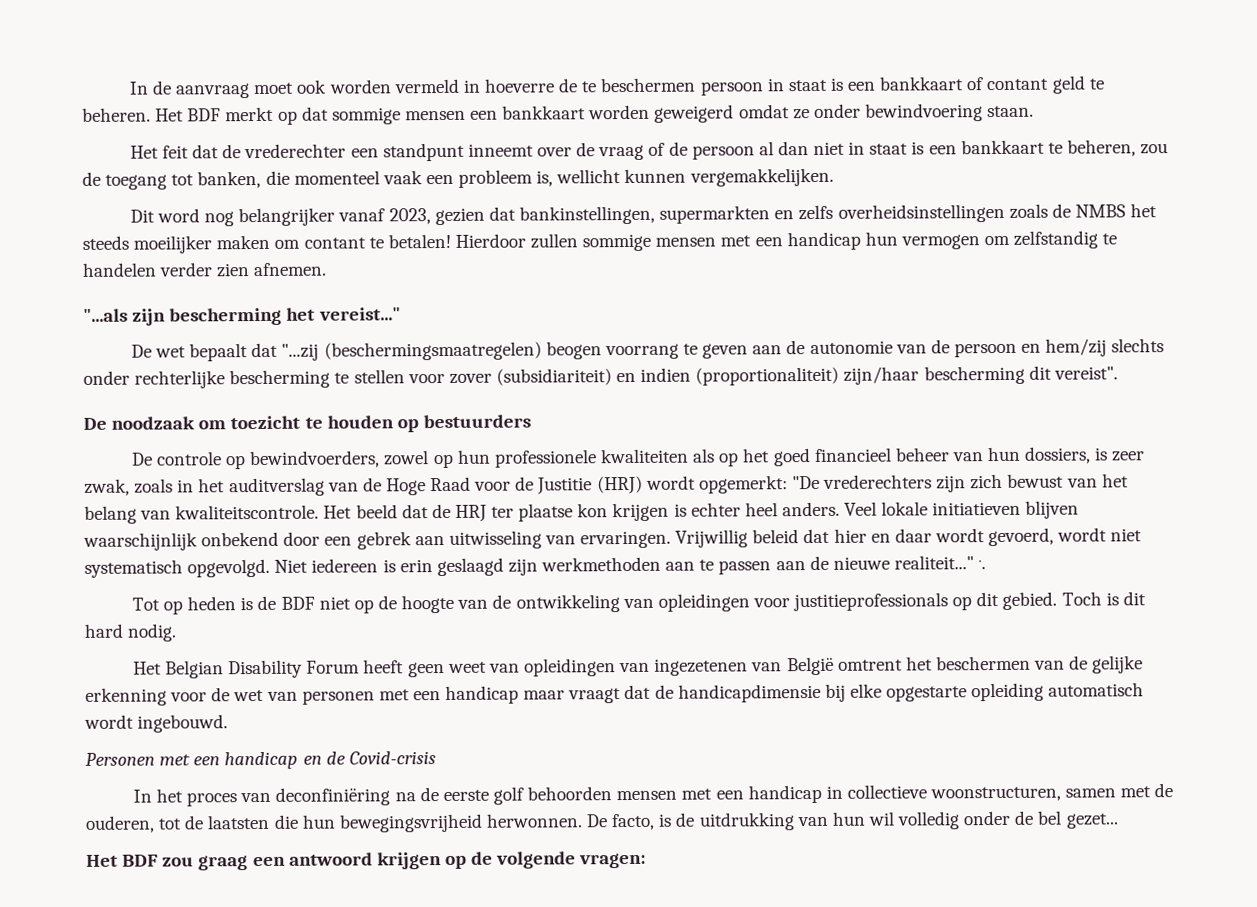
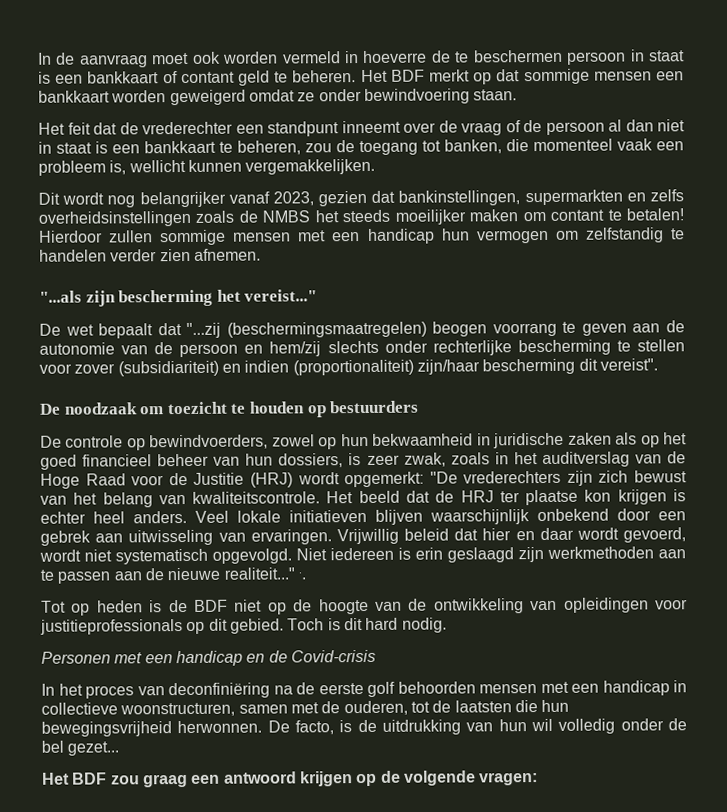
- Dit word nog belangrijker vanaf 2023, gezien dat bankinstellingen, supermarkten en zelfs overheidsinstellingen zoals de NMBS het steeds moeilijker maken om contant te betalen!
+ Dit wordt nog belangrijker vanaf 2023, gezien dat bankinstellingen, supermarkten en zelfs overheidsinstellingen zoals de NMBS het steeds moeilijker maken om contant te betalen!
- De controle op bewindvoerders, zowel op hun professionele kwaliteiten als op het goed financieel beheer van hun dossiers, is zeer zwak, zoals in het auditverslag van de Hoge Raad voor de Justitie (HRJ) wordt opgemerkt: "De vrederechters zijn zich bewust van het belang van kwaliteitscontrole.
+ De controle op bewindvoerders, zowel op hun bekwaamheid in juridische zaken als op het goed financieel beheer van hun dossiers, is zeer zwak, zoals in het auditverslag van de Hoge Raad voor de Justitie (HRJ) wordt opgemerkt: "De vrederechters zijn zich bewust van het belang van kwaliteitscontrole.
- Het Belgian Disability Forum heeft geen weet van opleidingen van ingezetenen van België omtrent het beschermen van de gelijke erkenning voor de wet van personen met een handicap maar vraagt dat de handicapdimensie bij elke opgestarte opleiding automatisch wordt ingebouwd.

